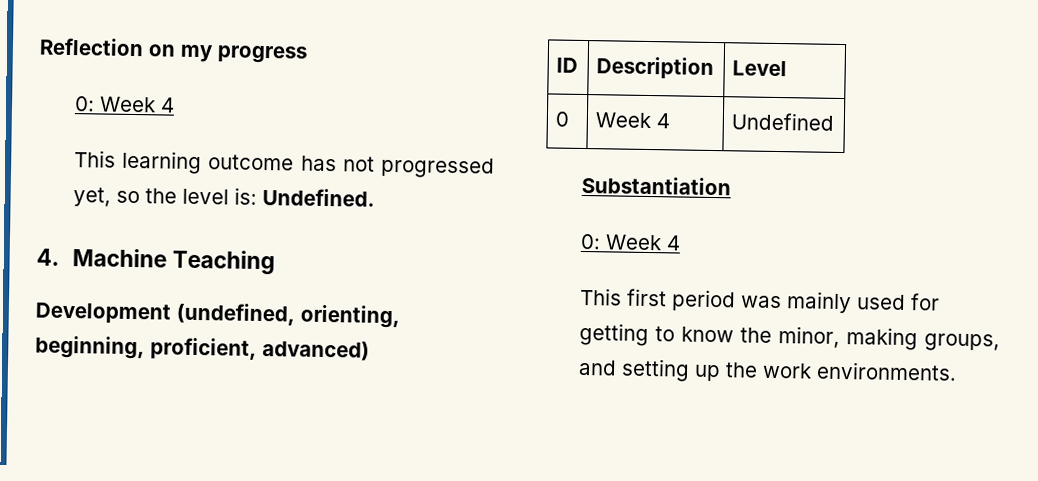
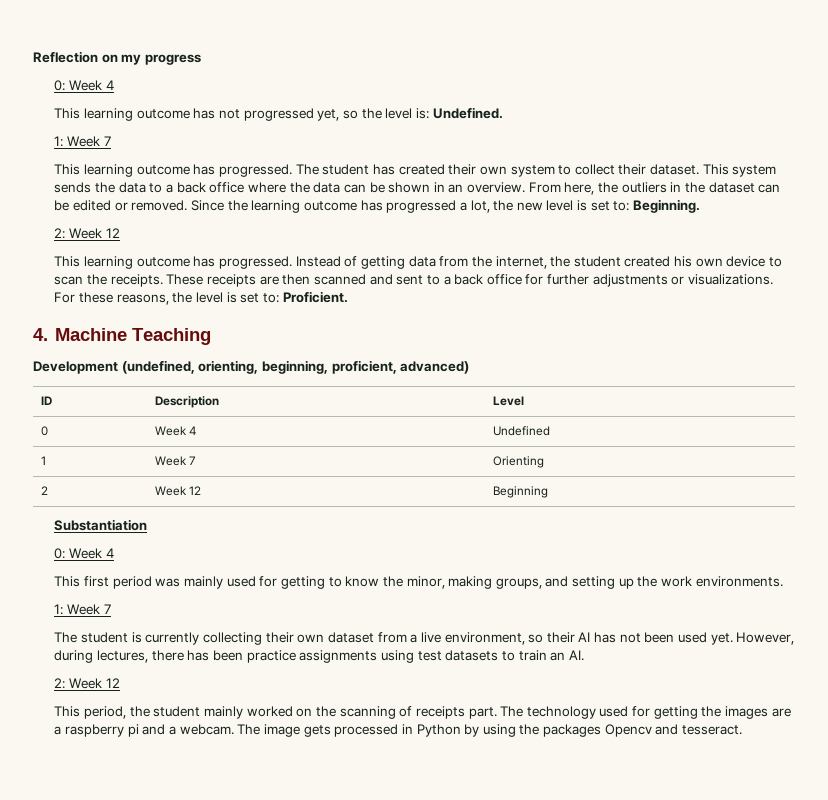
  This learning outcome has not progressed yet, so the level is: Undefined.
+ 1: Week 7
+ This learning outcome has progressed. The student has created their own system to collect their dataset. This system sends the data to a back office where the data can be shown in an overview. From here, the outliers in the dataset can be edited or removed. Since the learning outcome has progressed a lot, the new level is set to: Beginning.
+ 2: Week 12
+ This learning outcome has progressed. Instead of getting data from the internet, the student created his own device to scan the receipts. These receipts are then scanned and sent to a back office for further adjustments or visualizations. For these reasons, the level is set to: Proficient.
+ 1 | Week 7 | Orienting
+ 2 | Week 12 | Beginning
  This first period was mainly used for getting to know the minor, making groups, and setting up the work environments.
+ 1: Week 7
+ The student is currently collecting their own dataset from a live environment, so their AI has not been used yet. However, during lectures, there has been practice assignments using test datasets to train an AI.
+ 2: Week 12
+ This period, the student mainly worked on the scanning of receipts part. The technology used for getting the images are a raspberry pi and a webcam. The image gets processed in Python by using the packages Opencv and tesseract.

